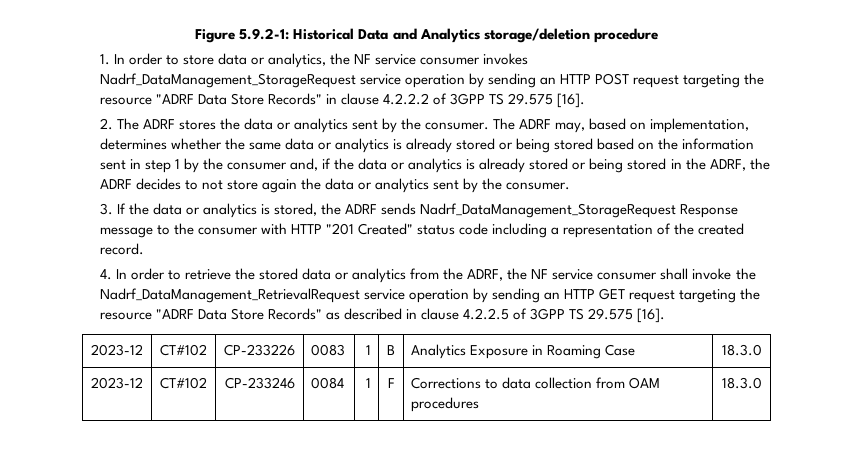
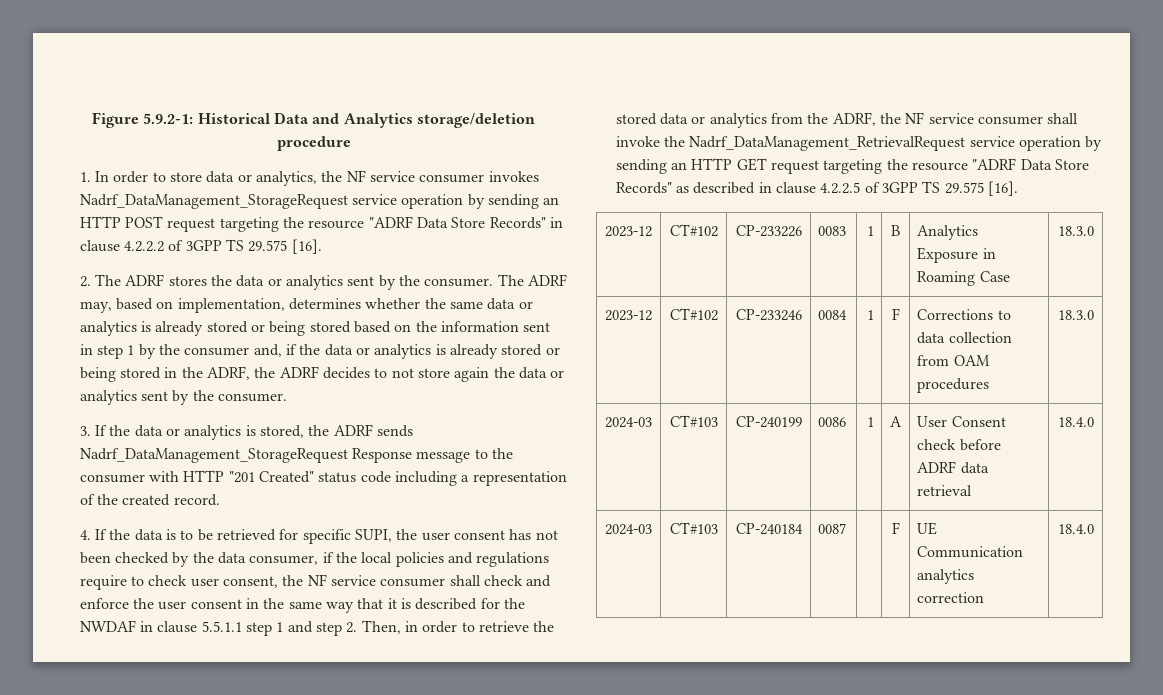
- 4. In order to retrieve the stored data or analytics from the ADRF, the NF service consumer shall invoke the Nadrf_DataManagement_RetrievalRequest service operation by sending an HTTP GET request targeting the resource "ADRF Data Store Records" as described in clause 4.2.2.5 of 3GPP TS 29.575 [16].
+ 4. If the data is to be retrieved for specific SUPI, the user consent has not been checked by the data consumer, if the local policies and regulations require to check user consent, the NF service consumer shall check and enforce the user consent in the same way that it is described for the NWDAF in clause 5.5.1.1 step 1 and step 2. Then, in order to retrieve the stored data or analytics from the ADRF, the NF service consumer shall invoke the Nadrf_DataManagement_RetrievalRequest service operation by sending an HTTP GET request targeting the resource "ADRF Data Store Records" as described in clause 4.2.2.5 of 3GPP TS 29.575 [16].
+ 2024-03 | CT#103 | CP-240199 | 0086 | 1 | A | User Consent check before ADRF data retrieval | 18.4.0
+ 2024-03 | CT#103 | CP-240184 | 0087 | | F | UE Communication analytics correction | 18.4.0

